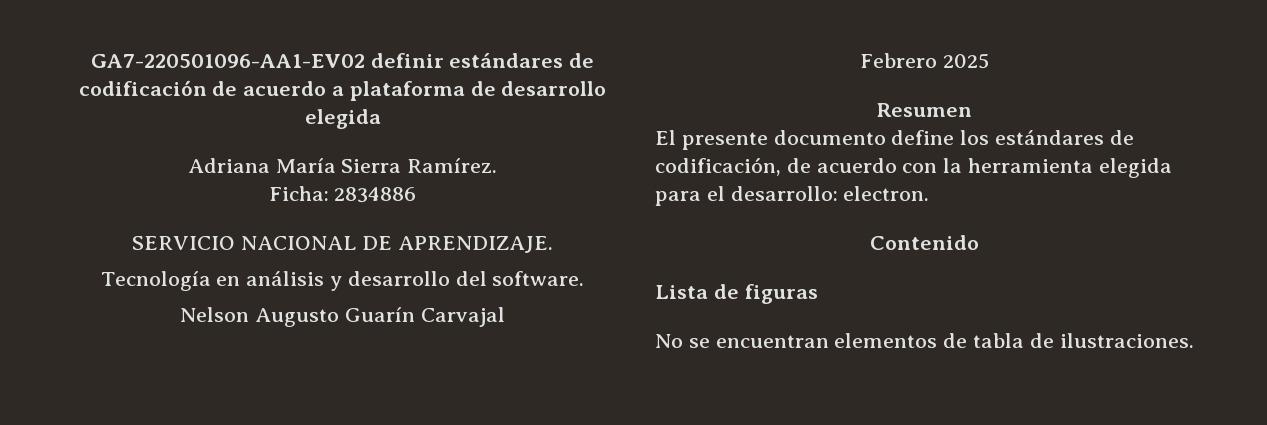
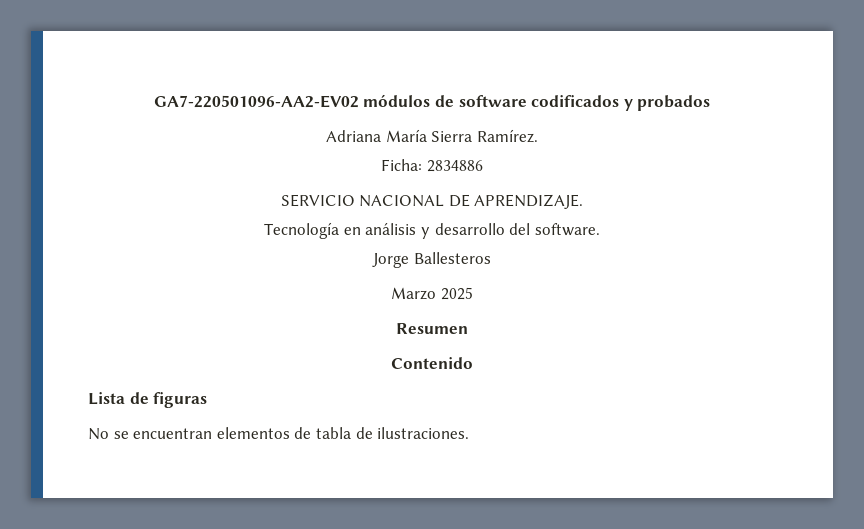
- GA7-220501096-AA1-EV02 definir estándares de codificación de acuerdo a plataforma de desarrollo elegida
+ GA7-220501096-AA2-EV02 módulos de software codificados y probados
- Nelson Augusto Guarín Carvajal
- Febrero 2025
+ Jorge Ballesteros
+ Marzo 2025
  Resumen
- El presente documento define los estándares de codificación, de acuerdo con la herramienta elegida para el desarrollo: electron.

